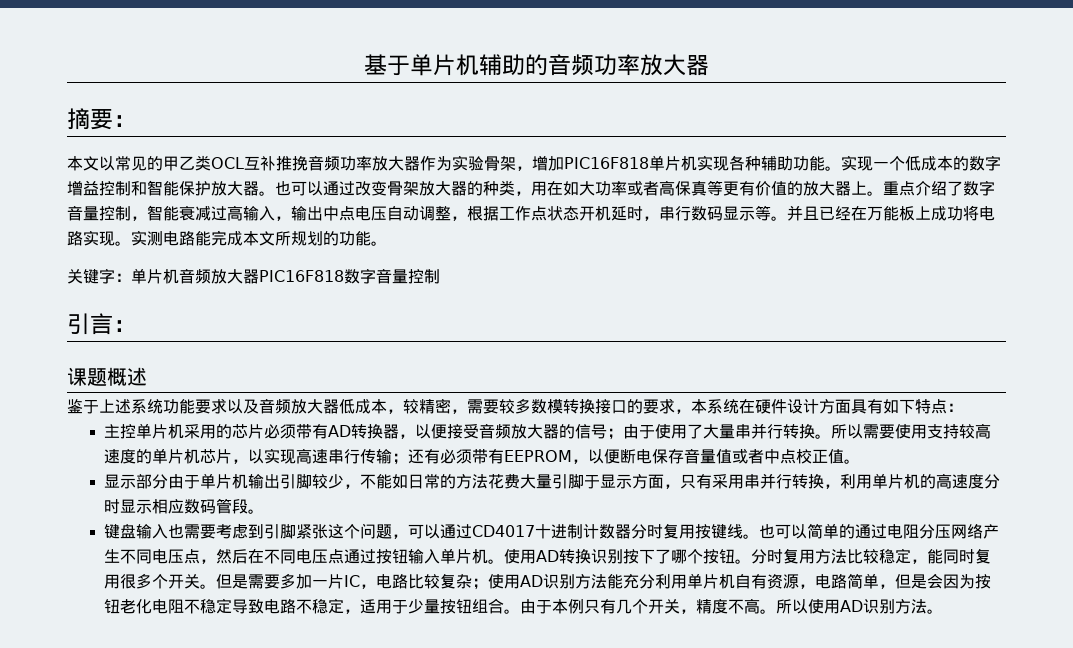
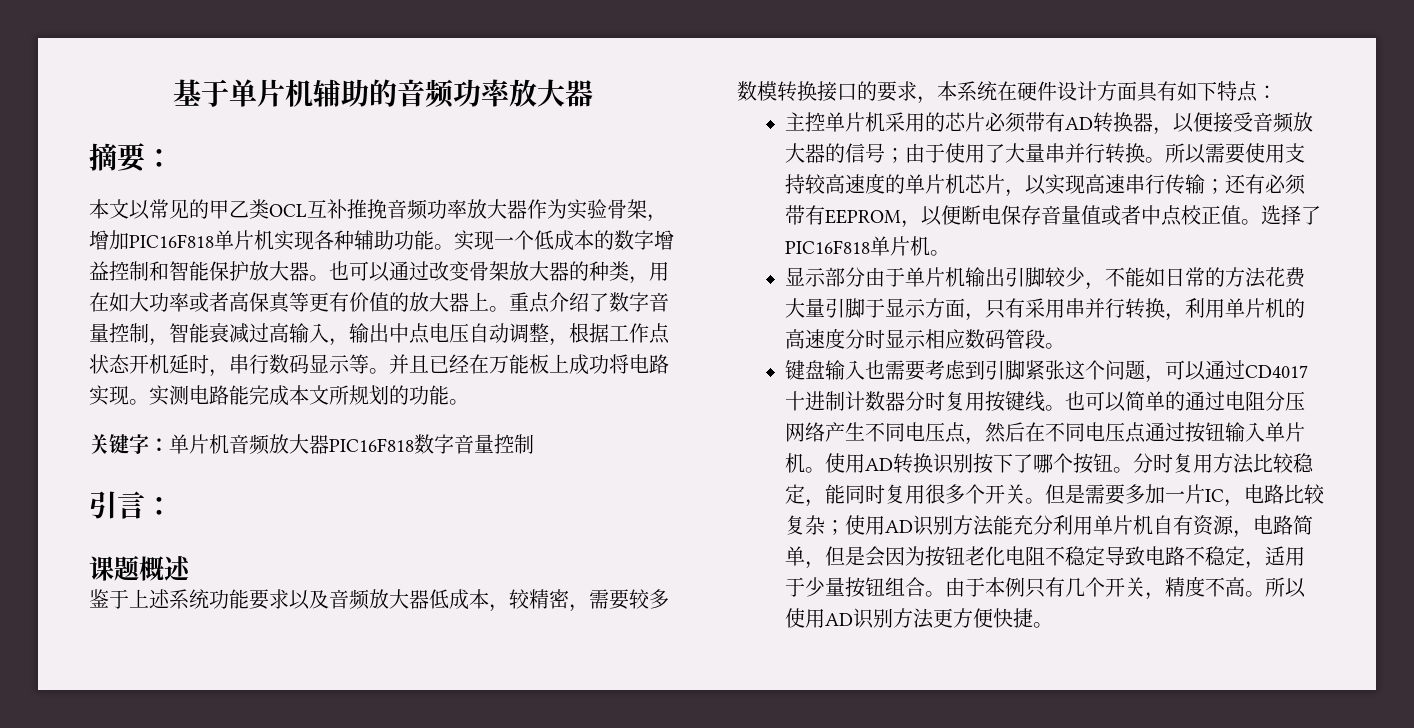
+ 选择了PIC16F818单片机。
- 所以使用AD识别方法。
+ 所以使用AD识别方法更方便快捷。

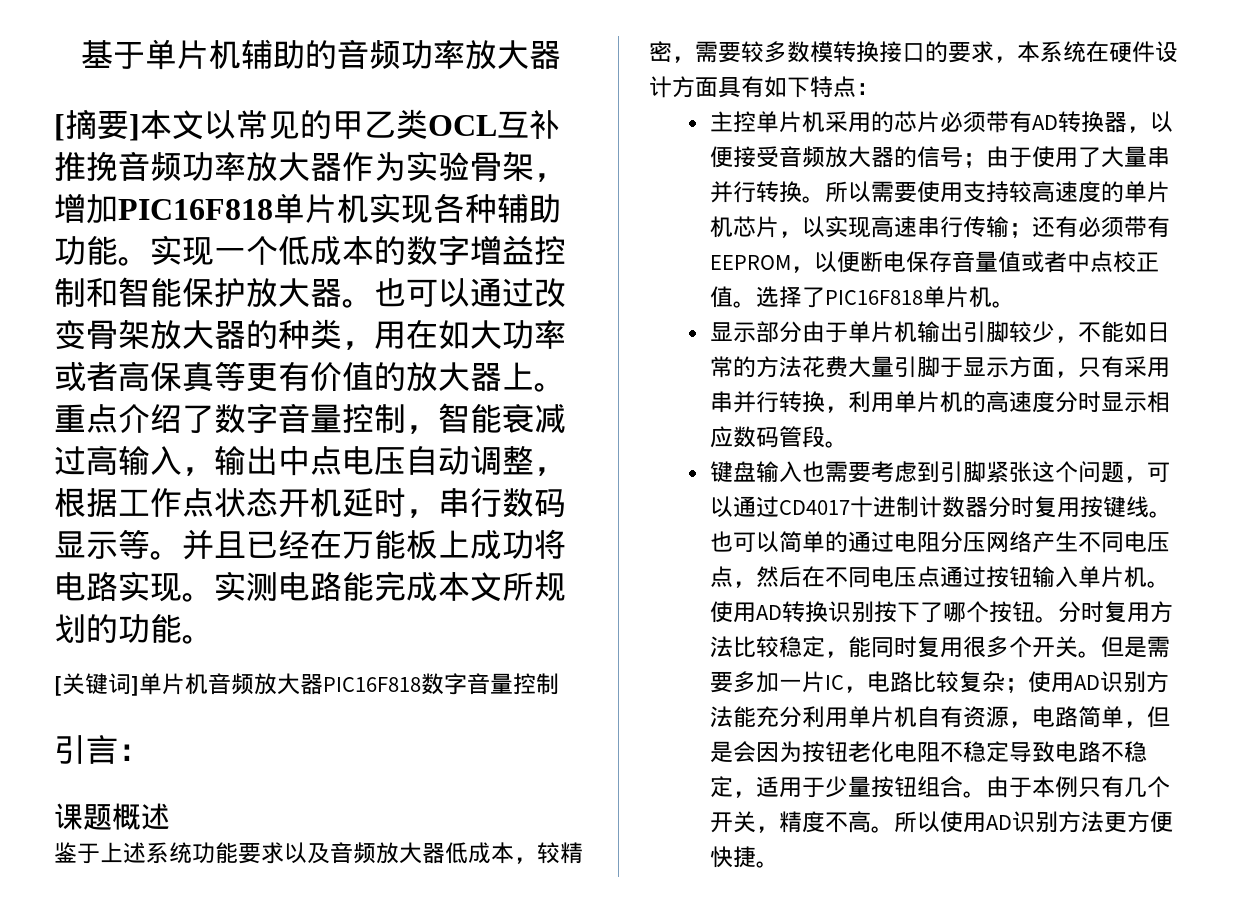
- 摘要：
- 本文以常见的甲乙类OCL互补推挽音频功率放大器作为实验骨架，增加PIC16F818单片机实现各种辅助功能。
+ [摘要]本文以常见的甲乙类OCL互补推挽音频功率放大器作为实验骨架，增加PIC16F818单片机实现各种辅助功能。
- 关键字：单片机音频放大器PIC16F818数字音量控制
+ [关键词]单片机音频放大器PIC16F818数字音量控制

